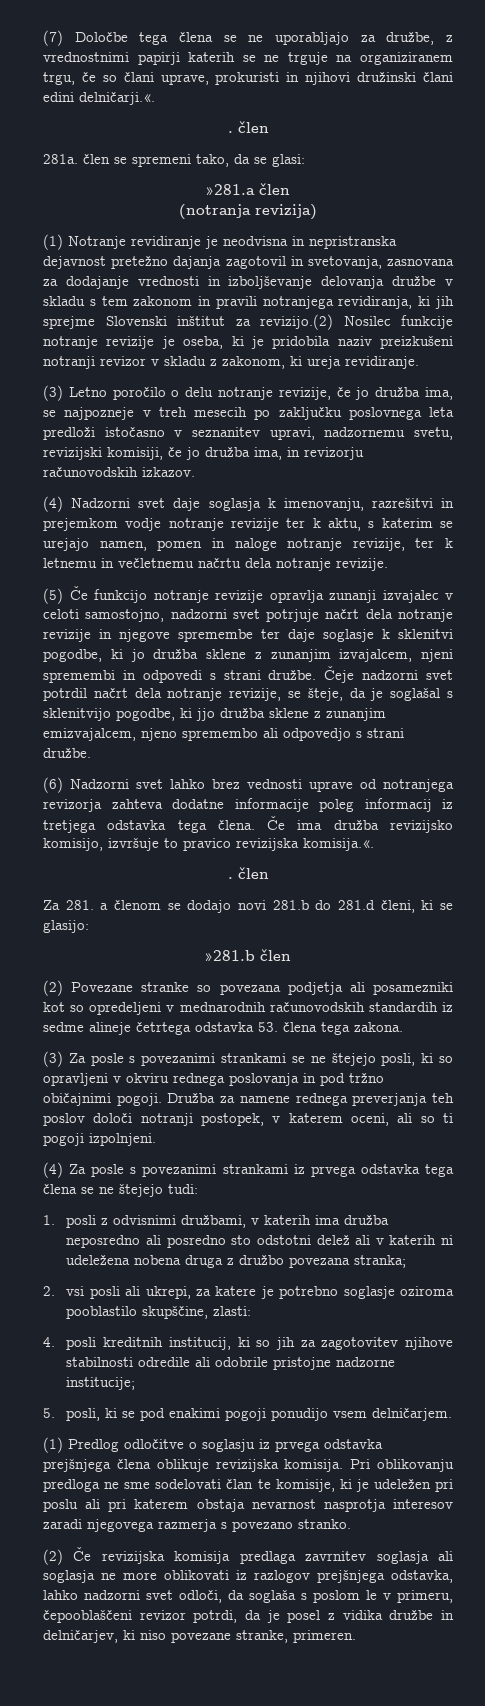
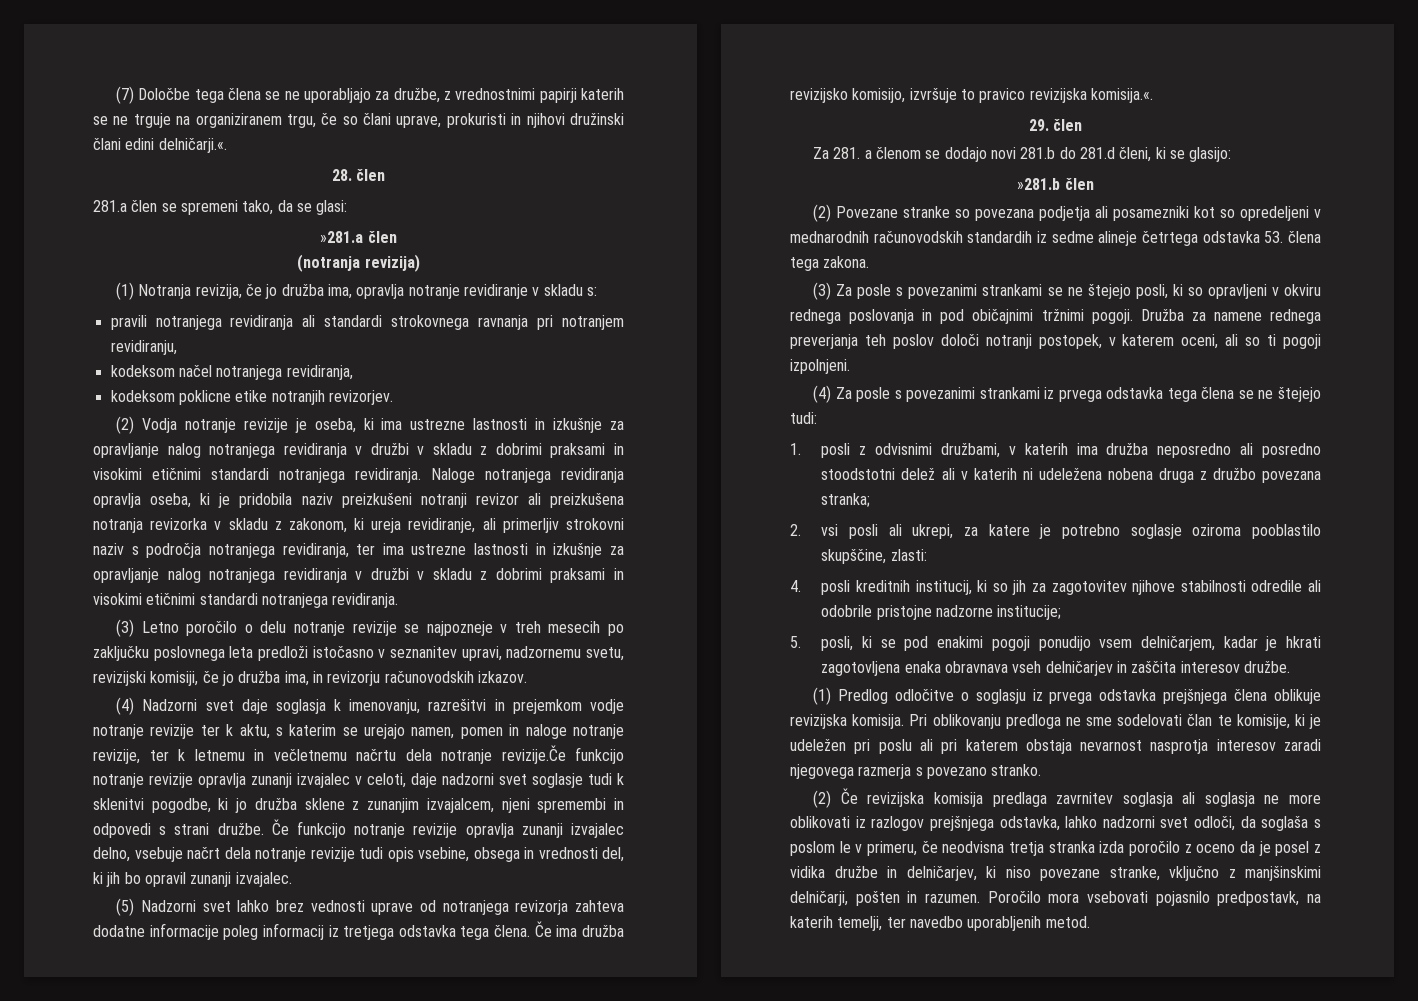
  (7) Določbe tega člena se ne uporabljajo za družbe, z vrednostnimi papirji katerih se ne trguje na organiziranem trgu, če so člani uprave, prokuristi in njihovi družinski člani edini delničarji.«.
- . člen
- 281a. člen se spremeni tako, da se glasi:
+ 28. člen
+ 281.a člen se spremeni tako, da se glasi:
- (1) Notranje revidiranje je neodvisna in nepristranska dejavnost pretežno dajanja zagotovil in svetovanja, zasnovana za dodajanje vrednosti in izboljševanje delovanja družbe v skladu s tem zakonom in pravili notranjega revidiranja, ki jih sprejme Slovenski inštitut za revizijo.(2) Nosilec funkcije notranje revizije je oseba, ki je pridobila naziv preizkušeni notranji revizor v skladu z zakonom, ki ureja revidiranje.
+ (1) Notranja revizija, če jo družba ima, opravlja notranje revidiranje v skladu s:
+ pravili notranjega revidiranja ali standardi strokovnega ravnanja pri notranjem revidiranju,
+ kodeksom načel notranjega revidiranja,
+ kodeksom poklicne etike notranjih revizorjev.
+ (2) Vodja notranje revizije je oseba, ki ima ustrezne lastnosti in izkušnje za opravljanje nalog notranjega revidiranja v družbi v skladu z dobrimi praksami in visokimi etičnimi standardi notranjega revidiranja. Naloge notranjega revidiranja opravlja oseba, ki je pridobila naziv preizkušeni notranji revizor ali preizkušena notranja revizorka v skladu z zakonom, ki ureja revidiranje, ali primerljiv strokovni naziv s področja notranjega revidiranja, ter ima ustrezne lastnosti in izkušnje za opravljanje nalog notranjega revidiranja v družbi v skladu z dobrimi praksami in visokimi etičnimi standardi notranjega revidiranja.
- (3) Letno poročilo o delu notranje revizije, če jo družba ima, se najpozneje v treh mesecih po zaključku poslovnega leta predloži istočasno v seznanitev upravi, nadzornemu svetu, revizijski komisiji, če jo družba ima, in revizorju računovodskih izkazov.
+ (3) Letno poročilo o delu notranje revizije se najpozneje v treh mesecih po zaključku poslovnega leta predloži istočasno v seznanitev upravi, nadzornemu svetu, revizijski komisiji, če jo družba ima, in revizorju računovodskih izkazov.
- (4) Nadzorni svet daje soglasja k imenovanju, razrešitvi in prejemkom vodje notranje revizije ter k aktu, s katerim se urejajo namen, pomen in naloge notranje revizije, ter k letnemu in večletnemu načrtu dela notranje revizije.
- (5) Če funkcijo notranje revizije opravlja zunanji izvajalec v celoti samostojno, nadzorni svet potrjuje načrt dela notranje revizije in njegove spremembe ter daje soglasje k sklenitvi pogodbe, ki jo družba sklene z zunanjim izvajalcem, njeni spremembi in odpovedi s strani družbe.
+ (4) Nadzorni svet daje soglasja k imenovanju, razrešitvi in prejemkom vodje notranje revizije ter k aktu, s katerim se urejajo namen, pomen in naloge notranje revizije, ter k letnemu in večletnemu načrtu dela notranje revizije.Če funkcijo notranje revizije opravlja zunanji izvajalec v celoti, daje nadzorni svet soglasje tudi k sklenitvi pogodbe, ki jo družba sklene z zunanjim izvajalcem, njeni spremembi in odpovedi s strani družbe.
- Čeje nadzorni svet potrdil načrt dela notranje revizije, se šteje, da je soglašal s sklenitvijo pogodbe, ki jjo družba sklene z zunanjim emizvajalcem, njeno spremembo ali odpovedjo s strani družbe.
- (6) Nadzorni svet lahko brez vednosti uprave od notranjega revizorja zahteva dodatne informacije poleg informacij iz tretjega odstavka tega člena.
+ Če funkcijo notranje revizije opravlja zunanji izvajalec delno, vsebuje načrt dela notranje revizije tudi opis vsebine, obsega in vrednosti del, ki jih bo opravil zunanji izvajalec.
+ (5) Nadzorni svet lahko brez vednosti uprave od notranjega revizorja zahteva dodatne informacije poleg informacij iz tretjega odstavka tega člena.
  Če ima družba revizijsko komisijo, izvršuje to pravico revizijska komisija.«.
- . člen
+ 29. člen
- (3) Za posle s povezanimi strankami se ne štejejo posli, ki so opravljeni v okviru rednega poslovanja in pod tržno običajnimi pogoji.
+ (3) Za posle s povezanimi strankami se ne štejejo posli, ki so opravljeni v okviru rednega poslovanja in pod običajnimi tržnimi pogoji.
- 1. posli z odvisnimi družbami, v katerih ima družba neposredno ali posredno sto odstotni delež ali v katerih ni udeležena nobena druga z družbo povezana stranka;
+ 1. posli z odvisnimi družbami, v katerih ima družba neposredno ali posredno stoodstotni delež ali v katerih ni udeležena nobena druga z družbo povezana stranka;
- 5. posli, ki se pod enakimi pogoji ponudijo vsem delničarjem.
+ 5. posli, ki se pod enakimi pogoji ponudijo vsem delničarjem, kadar je hkrati zagotovljena enaka obravnava vseh delničarjev in zaščita interesov družbe.
- (2) Če revizijska komisija predlaga zavrnitev soglasja ali soglasja ne more oblikovati iz razlogov prejšnjega odstavka, lahko nadzorni svet odloči, da soglaša s poslom le v primeru, čepooblaščeni revizor potrdi, da je posel z vidika družbe in delničarjev, ki niso povezane stranke, primeren.
+ (2) Če revizijska komisija predlaga zavrnitev soglasja ali soglasja ne more oblikovati iz razlogov prejšnjega odstavka, lahko nadzorni svet odloči, da soglaša s poslom le v primeru, če neodvisna tretja stranka izda poročilo z oceno da je posel z vidika družbe in delničarjev, ki niso povezane stranke, vključno z manjšinskimi delničarji, pošten in razumen. Poročilo mora vsebovati pojasnilo predpostavk, na katerih temelji, ter navedbo uporabljenih metod.

